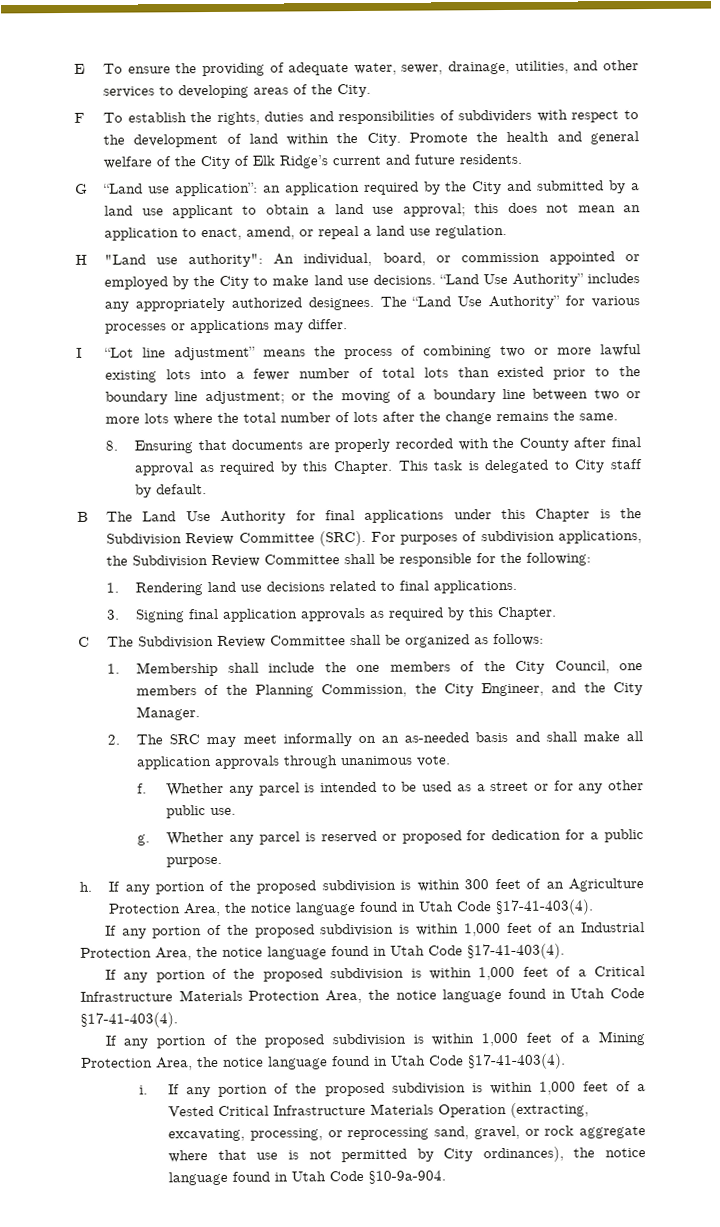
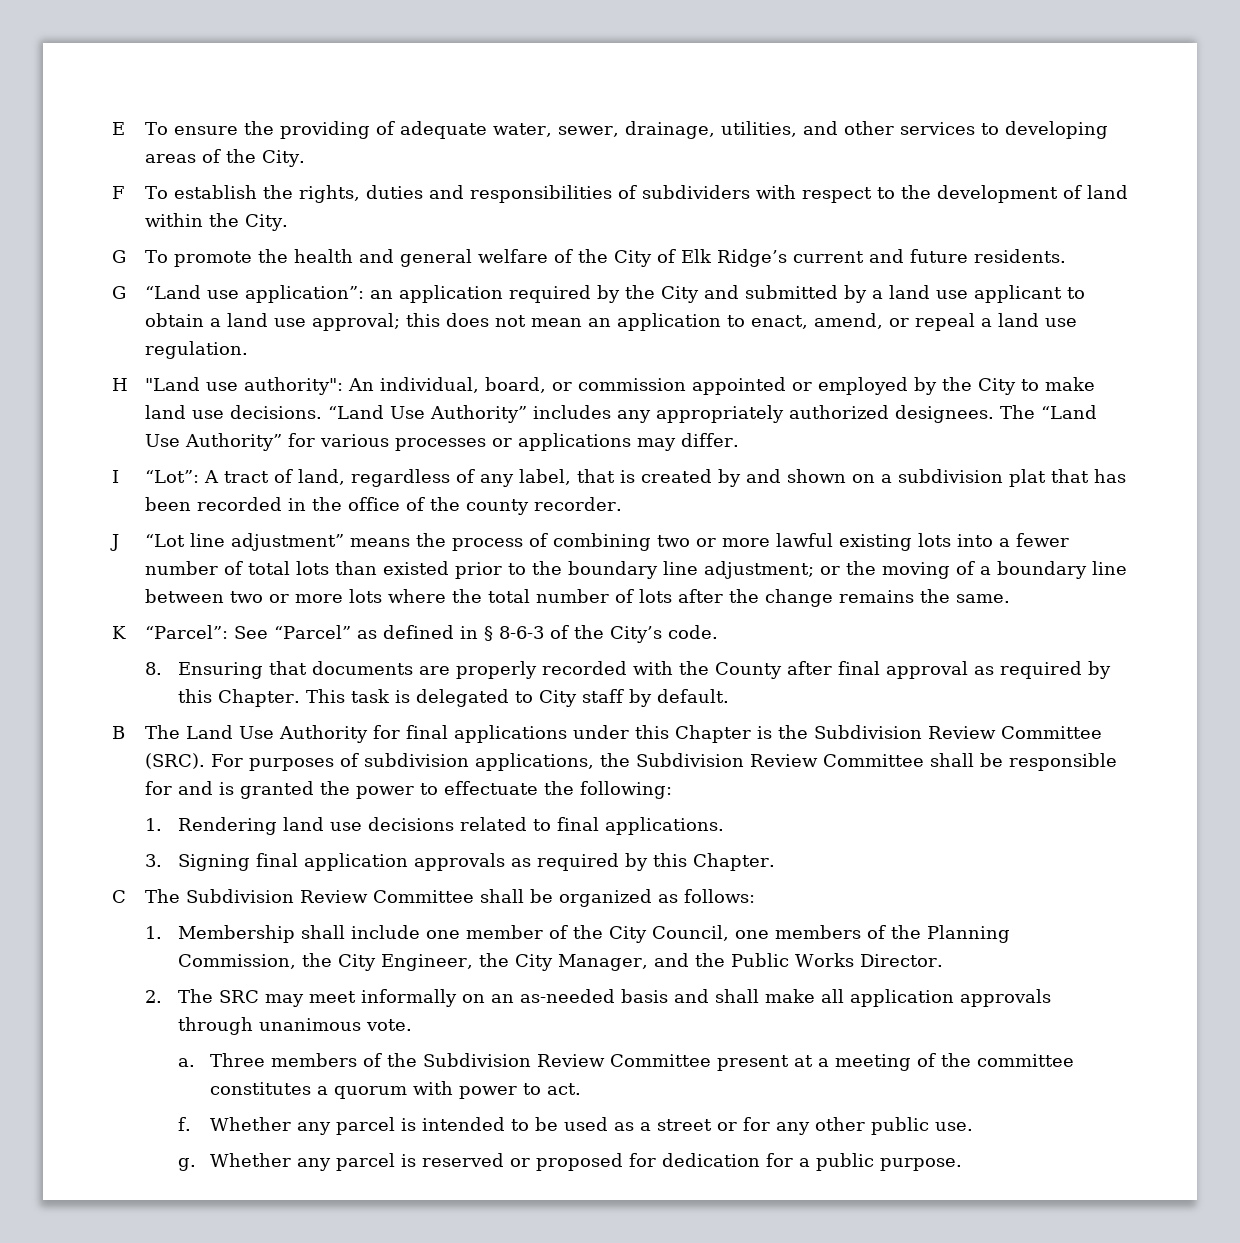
- F To establish the rights, duties and responsibilities of subdividers with respect to the development of land within the City. Promote the health and general welfare of the City of Elk Ridge’s current and future residents.
+ F To establish the rights, duties and responsibilities of subdividers with respect to the development of land within the City.
+ G To promote the health and general welfare of the City of Elk Ridge’s current and future residents.
- I “Lot line adjustment” means the process of combining two or more lawful existing lots into a fewer number of total lots than existed prior to the boundary line adjustment; or the moving of a boundary line between two or more lots where the total number of lots after the change remains the same.
+ I “Lot”: A tract of land, regardless of any label, that is created by and shown on a subdivision plat that has been recorded in the office of the county recorder.
+ J “Lot line adjustment” means the process of combining two or more lawful existing lots into a fewer number of total lots than existed prior to the boundary line adjustment; or the moving of a boundary line between two or more lots where the total number of lots after the change remains the same.
+ K “Parcel”: See “Parcel” as defined in § 8-6-3 of the City’s code.
- For purposes of subdivision applications, the Subdivision Review Committee shall be responsible for the following:
+ For purposes of subdivision applications, the Subdivision Review Committee shall be responsible for and is granted the power to effectuate the following:
- 1. Membership shall include the one members of the City Council, one members of the Planning Commission, the City Engineer, and the City Manager.
+ 1. Membership shall include one member of the City Council, one members of the Planning Commission, the City Engineer, the City Manager, and the Public Works Director.
+ a. Three members of the Subdivision Review Committee present at a meeting of the committee constitutes a quorum with power to act.
- h. If any portion of the proposed subdivision is within 300 feet of an Agriculture Protection Area, the notice language found in Utah Code §17-41-403(4).
- If any portion of the proposed subdivision is within 1,000 feet of an Industrial Protection Area, the notice language found in Utah Code §17-41-403(4).
- If any portion of the proposed subdivision is within 1,000 feet of a Critical Infrastructure Materials Protection Area, the notice language found in Utah Code §17-41-403(4).
- If any portion of the proposed subdivision is within 1,000 feet of a Mining Protection Area, the notice language found in Utah Code §17-41-403(4).
- i. If any portion of the proposed subdivision is within 1,000 feet of a Vested Critical Infrastructure Materials Operation (extracting, excavating, processing, or reprocessing sand, gravel, or rock aggregate where that use is not permitted by City ordinances), the notice language found in Utah Code §10-9a-904.

